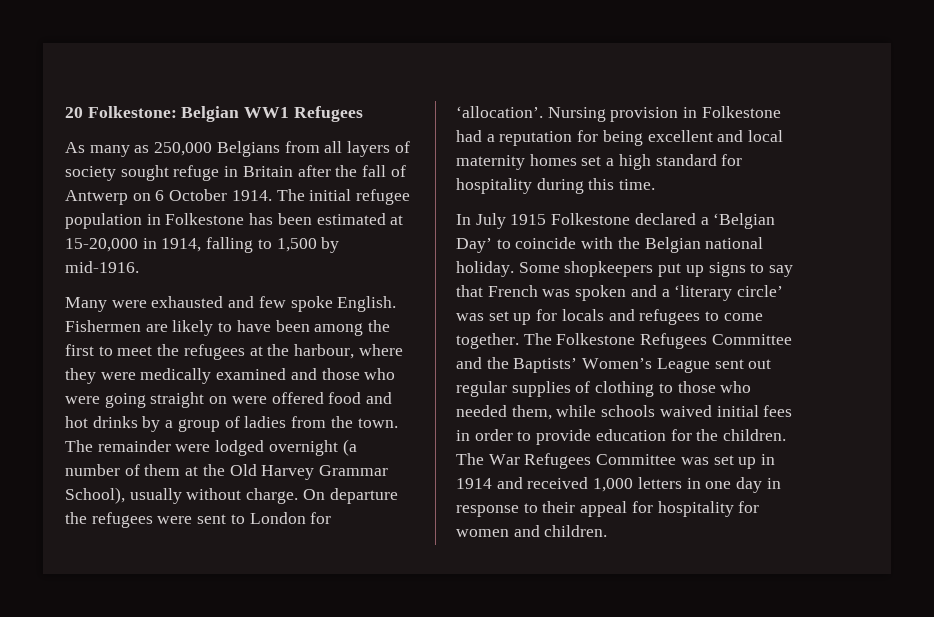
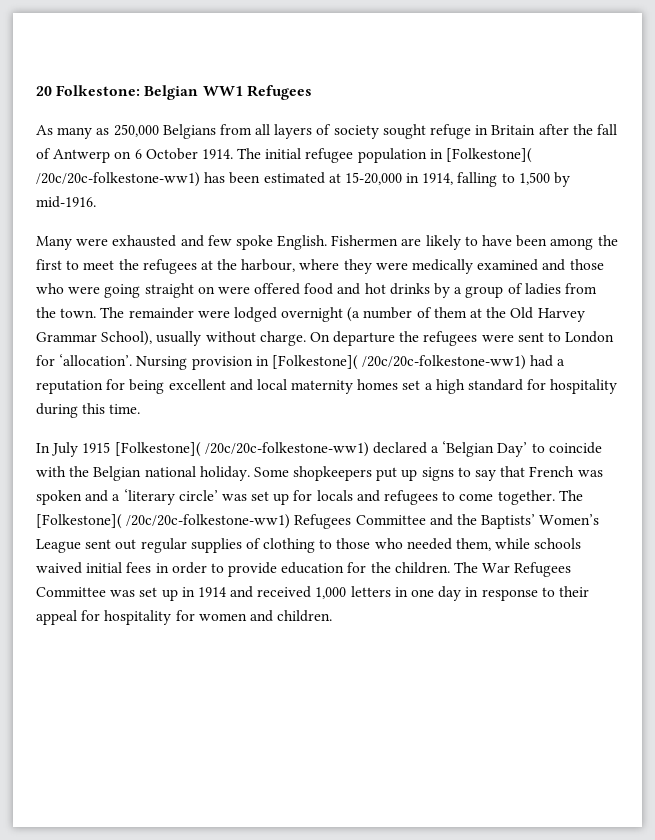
- The initial refugee population in Folkestone has been estimated at 15-20,000 in 1914, falling to 1,500 by mid-1916.
+ The initial refugee population in [Folkestone]( /20c/20c-folkestone-ww1) has been estimated at 15-20,000 in 1914, falling to 1,500 by mid-1916.
- Nursing provision in Folkestone had a reputation for being excellent and local maternity homes set a high standard for hospitality during this time.
+ Nursing provision in [Folkestone]( /20c/20c-folkestone-ww1) had a reputation for being excellent and local maternity homes set a high standard for hospitality during this time.
- In July 1915 Folkestone declared a ‘Belgian Day’ to coincide with the Belgian national holiday.
+ In July 1915 [Folkestone]( /20c/20c-folkestone-ww1) declared a ‘Belgian Day’ to coincide with the Belgian national holiday.
- The Folkestone Refugees Committee and the Baptists’ Women’s League sent out regular supplies of clothing to those who needed them, while schools waived initial fees in order to provide education for the children.
+ The [Folkestone]( /20c/20c-folkestone-ww1) Refugees Committee and the Baptists’ Women’s League sent out regular supplies of clothing to those who needed them, while schools waived initial fees in order to provide education for the children.

